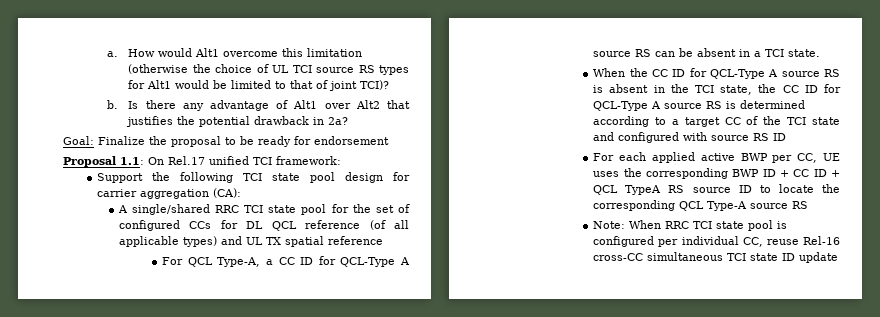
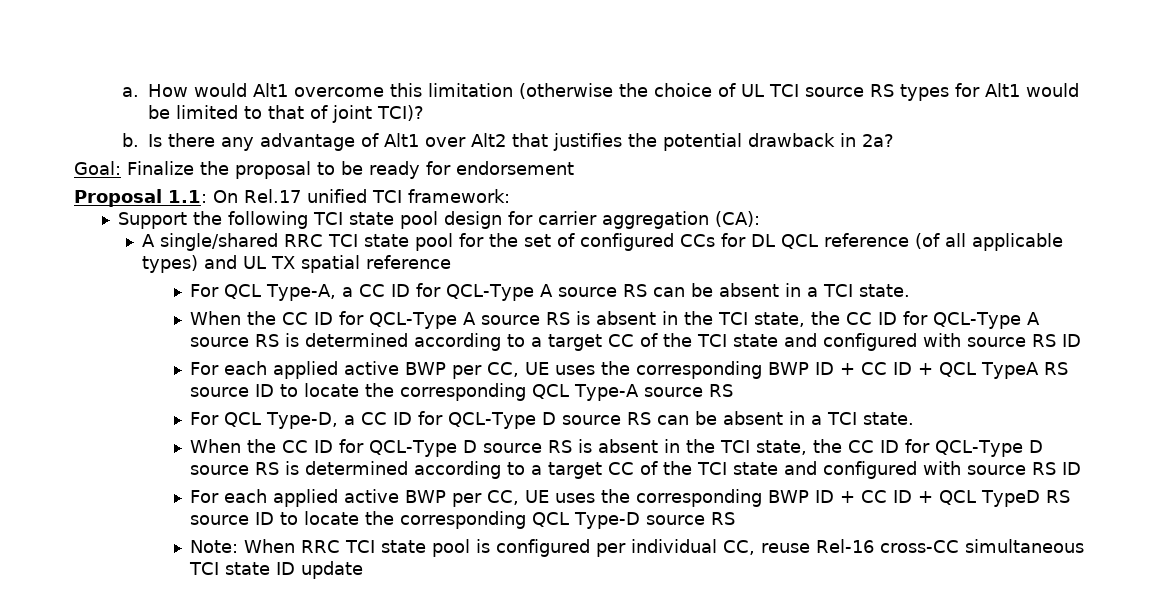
+ For QCL Type-D, a CC ID for QCL-Type D source RS can be absent in a TCI state.
+ When the CC ID for QCL-Type D source RS is absent in the TCI state, the CC ID for QCL-Type D source RS is determined according to a target CC of the TCI state and configured with source RS ID
+ For each applied active BWP per CC, UE uses the corresponding BWP ID + CC ID + QCL TypeD RS source ID to locate the corresponding QCL Type-D source RS

